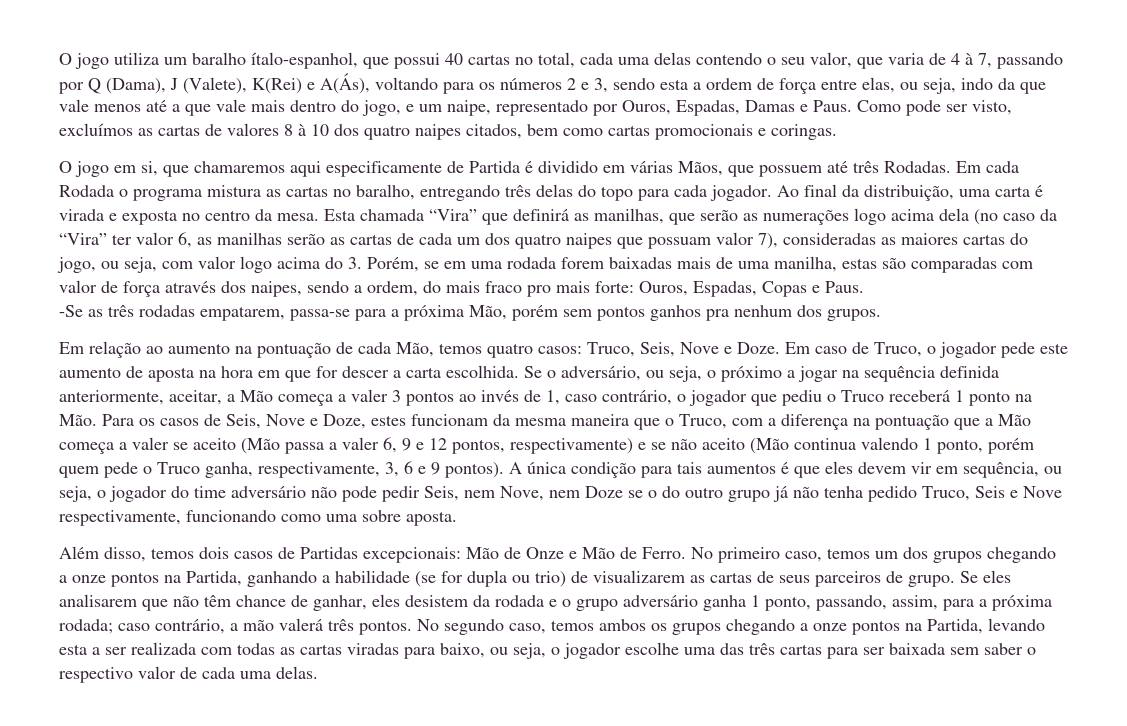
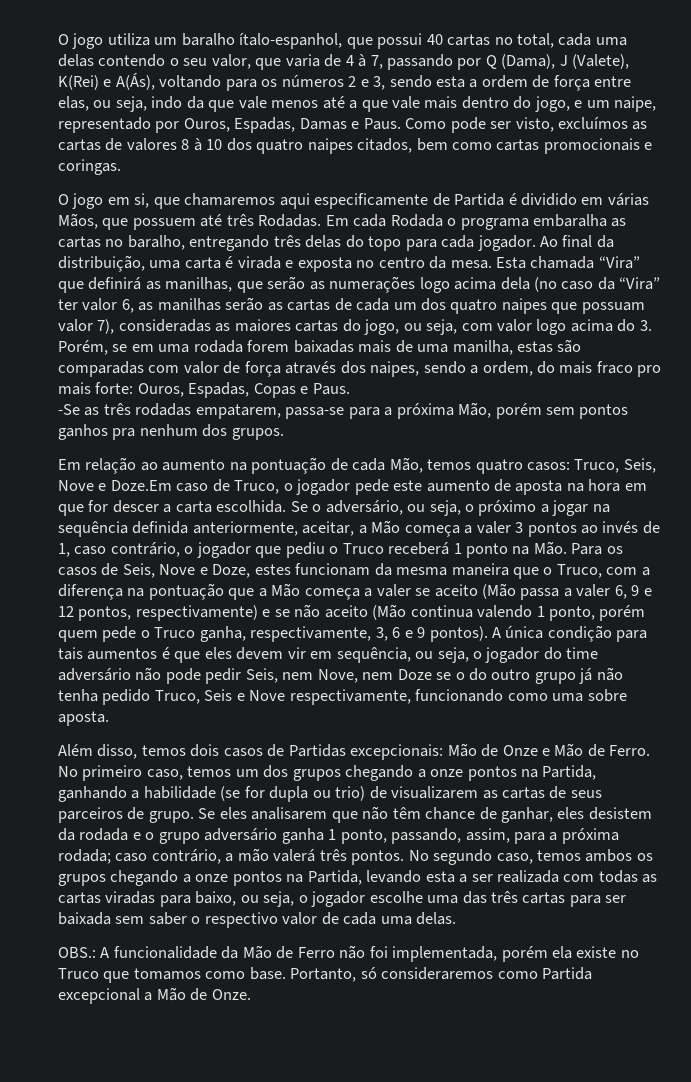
- Em cada Rodada o programa mistura as cartas no baralho, entregando três delas do topo para cada jogador.
+ Em cada Rodada o programa embaralha as cartas no baralho, entregando três delas do topo para cada jogador.
- Em relação ao aumento na pontuação de cada Mão, temos quatro casos: Truco, Seis, Nove e Doze. Em caso de Truco, o jogador pede este aumento de aposta na hora em que for descer a carta escolhida.
+ Em relação ao aumento na pontuação de cada Mão, temos quatro casos: Truco, Seis, Nove e Doze.Em caso de Truco, o jogador pede este aumento de aposta na hora em que for descer a carta escolhida.
+ OBS.: A funcionalidade da Mão de Ferro não foi implementada, porém ela existe no Truco que tomamos como base. Portanto, só consideraremos como Partida excepcional a Mão de Onze.

